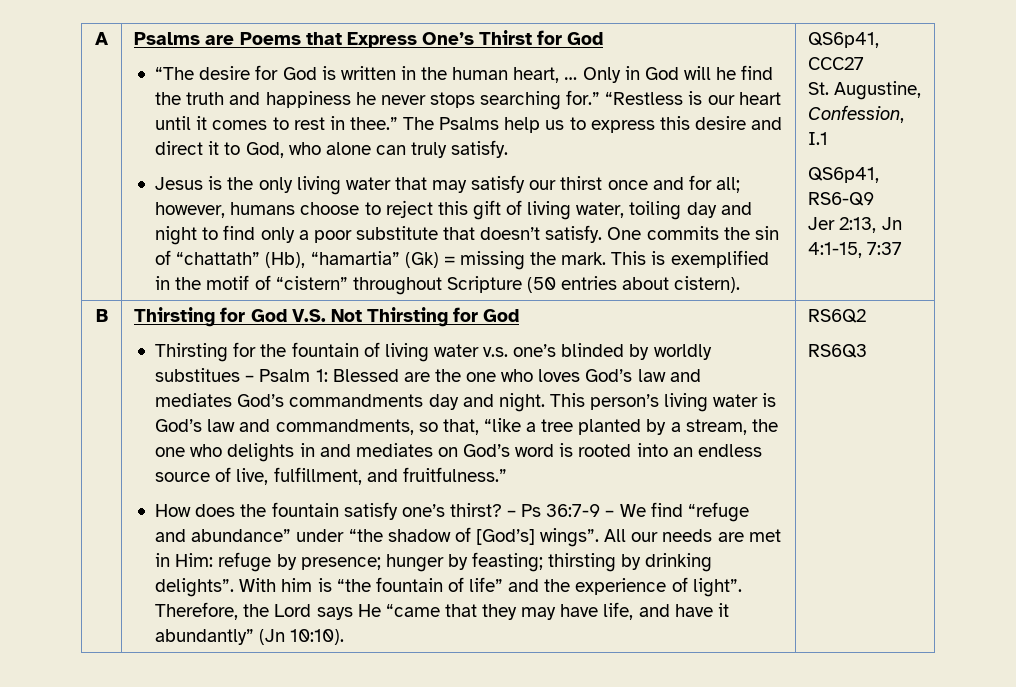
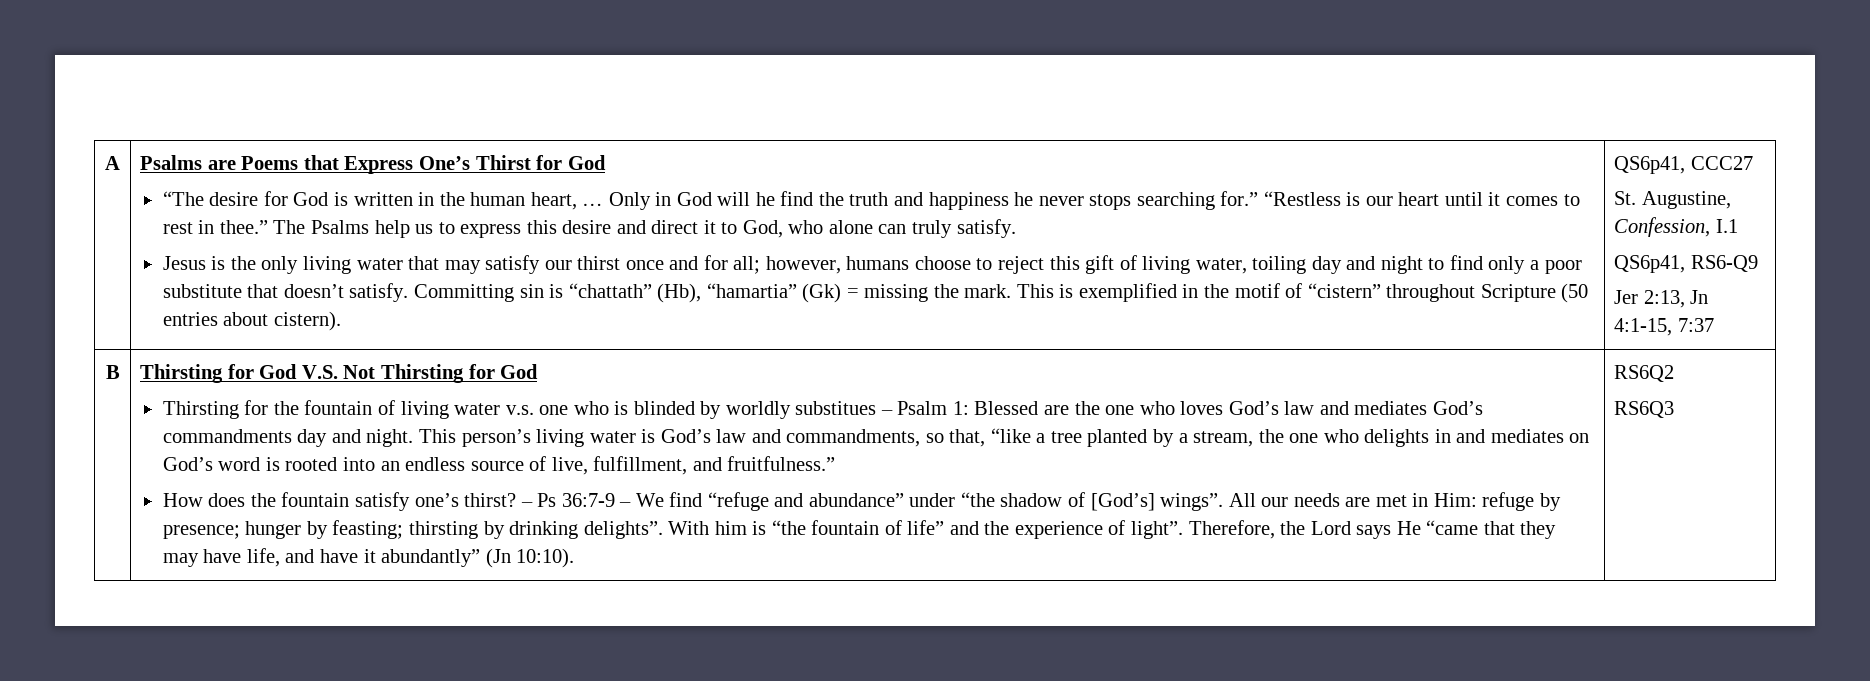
- One commits the sin of “chattath” (Hb), “hamartia” (Gk) = missing the mark.
+ Committing sin is “chattath” (Hb), “hamartia” (Gk) = missing the mark.
- Thirsting for the fountain of living water v.s. one’s blinded by worldly substitues – Psalm 1: Blessed are the one who loves God’s law and mediates God’s commandments day and night.
+ Thirsting for the fountain of living water v.s. one who is blinded by worldly substitues – Psalm 1: Blessed are the one who loves God’s law and mediates God’s commandments day and night.

